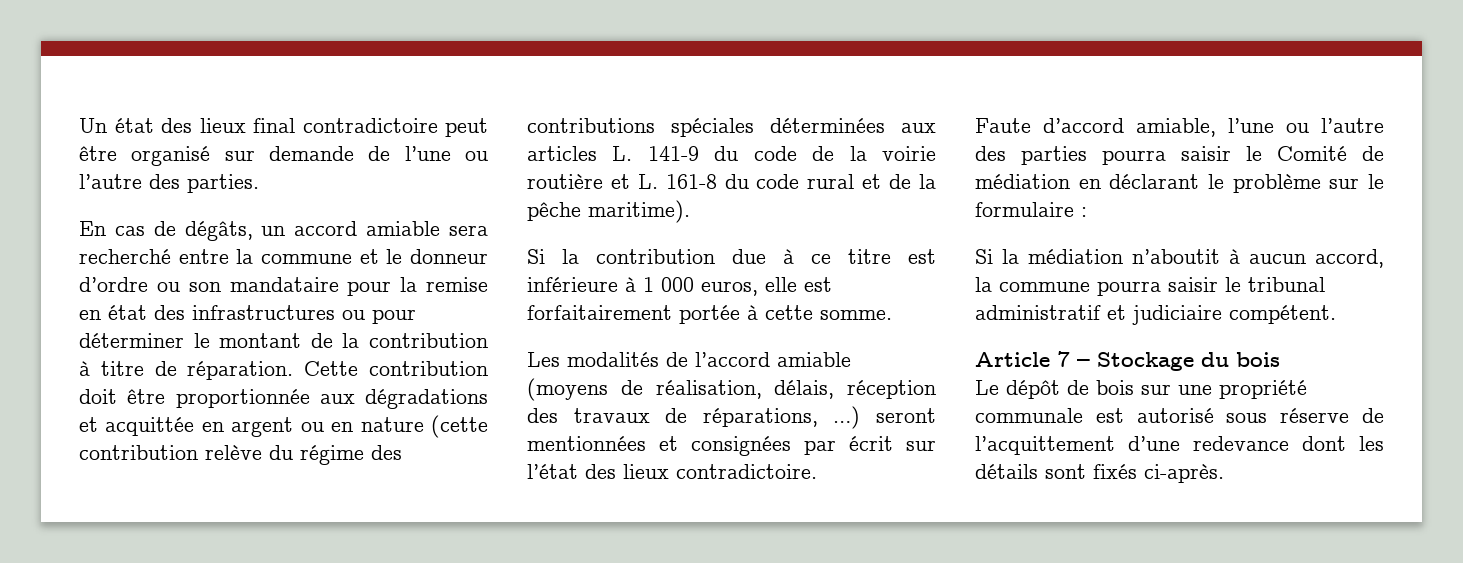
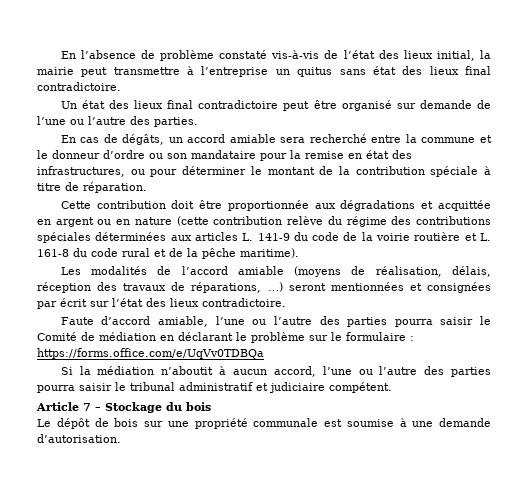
+ En l’absence de problème constaté vis-à-vis de l’état des lieux initial, la mairie peut transmettre à l’entreprise un quitus sans état des lieux final contradictoire.
- En cas de dégâts, un accord amiable sera recherché entre la commune et le donneur d’ordre ou son mandataire pour la remise en état des infrastructures ou pour déterminer le montant de la contribution à titre de réparation. Cette contribution doit être proportionnée aux dégradations et acquittée en argent ou en nature (cette contribution relève du régime des contributions spéciales déterminées aux articles L. 141-9 du code de la voirie routière et L. 161-8 du code rural et de la pêche maritime).
+ En cas de dégâts, un accord amiable sera recherché entre la commune et le donneur d’ordre ou son mandataire pour la remise en état des infrastructures, ou pour déterminer le montant de la contribution spéciale à titre de réparation.
+ Cette contribution doit être proportionnée aux dégradations et acquittée en argent ou en nature (cette contribution relève du régime des contributions spéciales déterminées aux articles L. 141-9 du code de la voirie routière et L. 161-8 du code rural et de la pêche maritime).
- Si la contribution due à ce titre est inférieure à 1 000 euros, elle est forfaitairement portée à cette somme.
- Faute d’accord amiable, l’une ou l’autre des parties pourra saisir le Comité de médiation en déclarant le problème sur le formulaire :
+ Faute d’accord amiable, l’une ou l’autre des parties pourra saisir le Comité de médiation en déclarant le problème sur le formulaire : https://forms.office.com/e/UqVv0TDBQa
- Si la médiation n’aboutit à aucun accord, la commune pourra saisir le tribunal administratif et judiciaire compétent.
+ Si la médiation n’aboutit à aucun accord, l’une ou l’autre des parties pourra saisir le tribunal administratif et judiciaire compétent.
- Le dépôt de bois sur une propriété communale est autorisé sous réserve de l’acquittement d’une redevance dont les détails sont fixés ci-après.
+ Le dépôt de bois sur une propriété communale est soumise à une demande d’autorisation.

